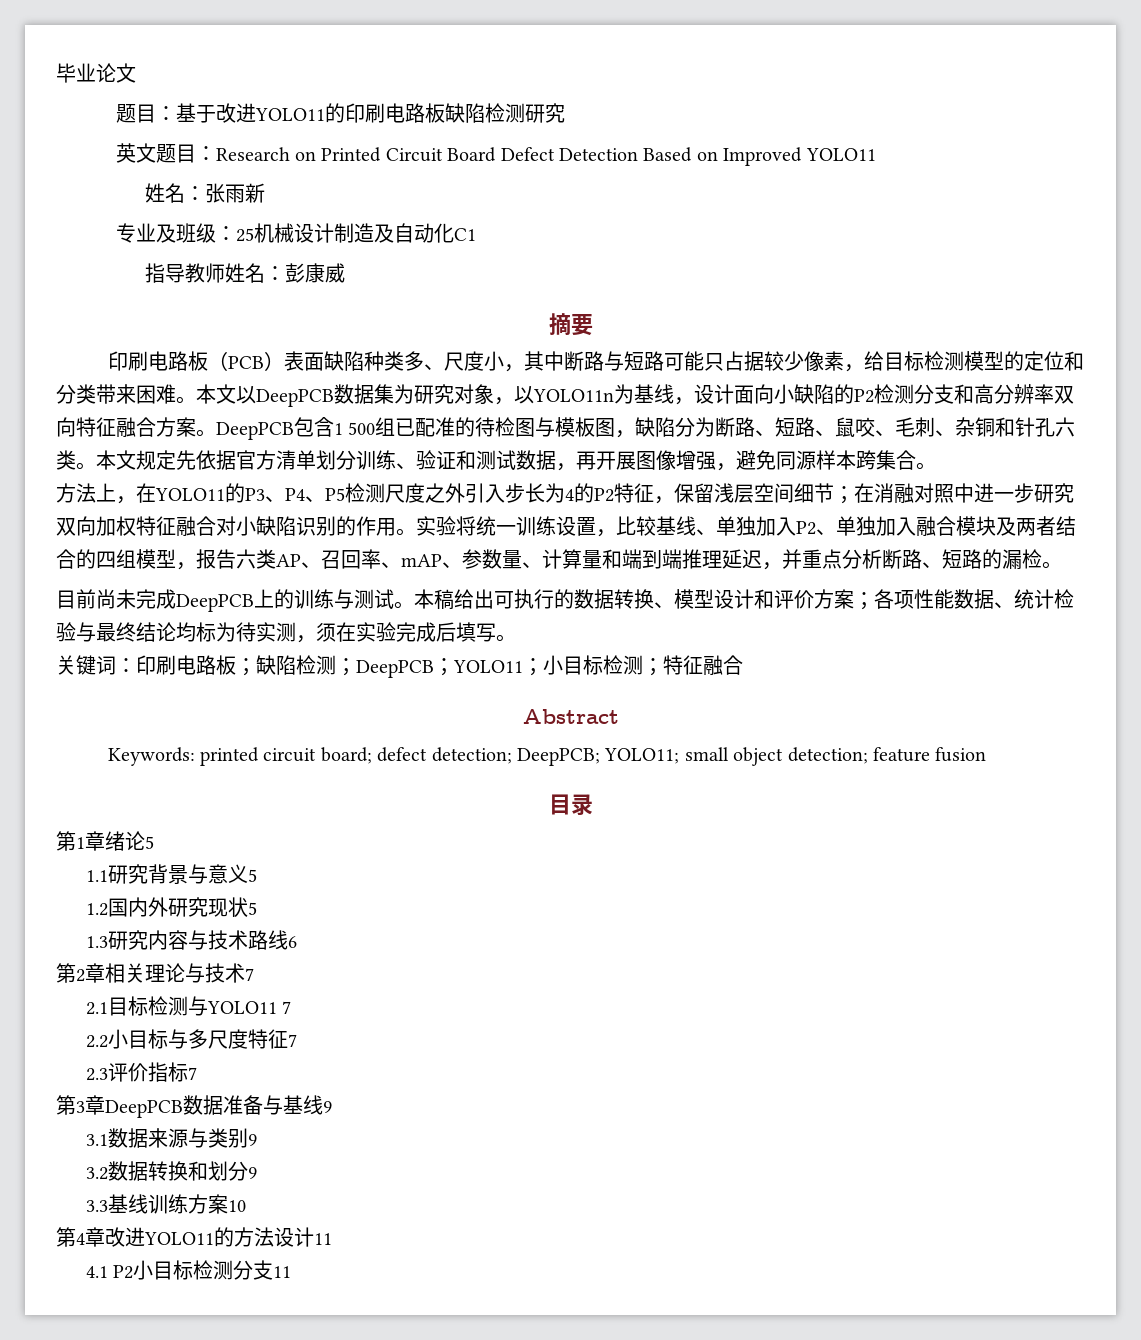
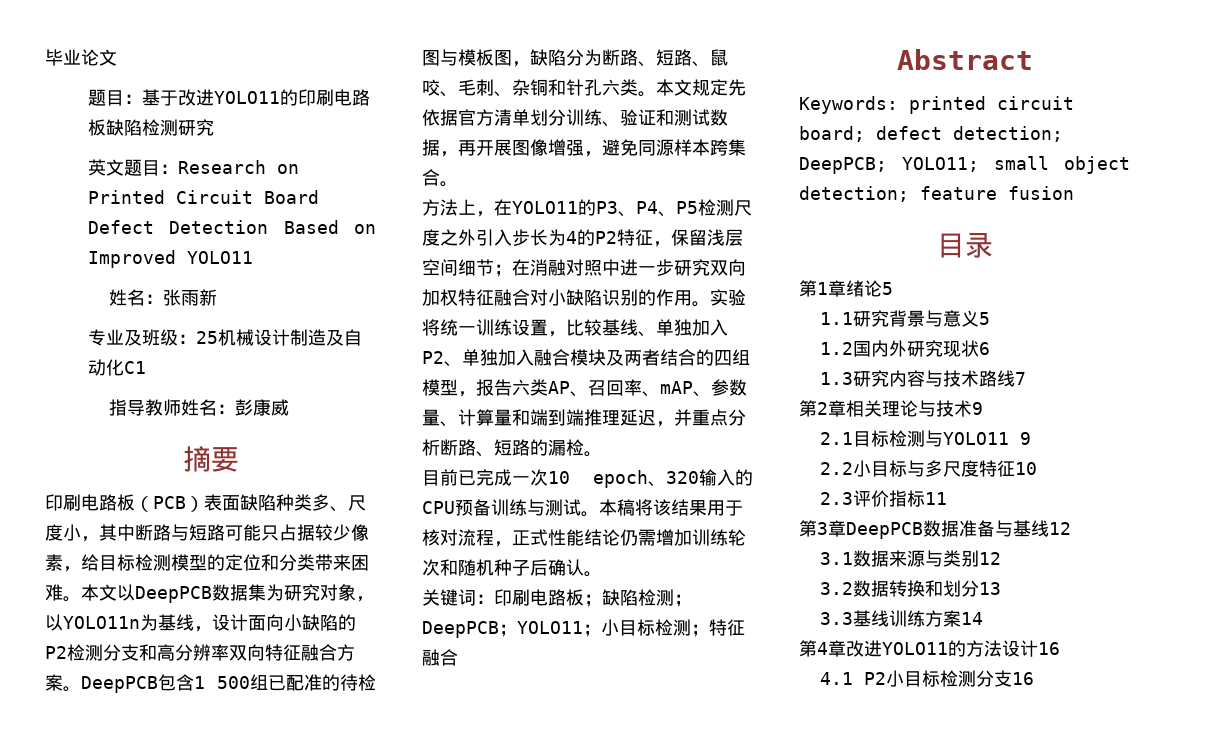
- 目前尚未完成DeepPCB上的训练与测试。本稿给出可执行的数据转换、模型设计和评价方案；各项性能数据、统计检验与最终结论均标为待实测，须在实验完成后填写。
+ 目前已完成一次10 epoch、320输入的CPU预备训练与测试。本稿将该结果用于核对流程，正式性能结论仍需增加训练轮次和随机种子后确认。
- 1.2国内外研究现状5
+ 1.2国内外研究现状6
- 1.3研究内容与技术路线6
+ 1.3研究内容与技术路线7
- 第2章相关理论与技术7
+ 第2章相关理论与技术9
- 2.1目标检测与YOLO11 7
+ 2.1目标检测与YOLO11 9
- 2.2小目标与多尺度特征7
+ 2.2小目标与多尺度特征10
- 2.3评价指标7
+ 2.3评价指标11
- 第3章DeepPCB数据准备与基线9
+ 第3章DeepPCB数据准备与基线12
- 3.1数据来源与类别9
+ 3.1数据来源与类别12
- 3.2数据转换和划分9
+ 3.2数据转换和划分13
- 3.3基线训练方案10
+ 3.3基线训练方案14
- 第4章改进YOLO11的方法设计11
+ 第4章改进YOLO11的方法设计16
- 4.1 P2小目标检测分支11
+ 4.1 P2小目标检测分支16

